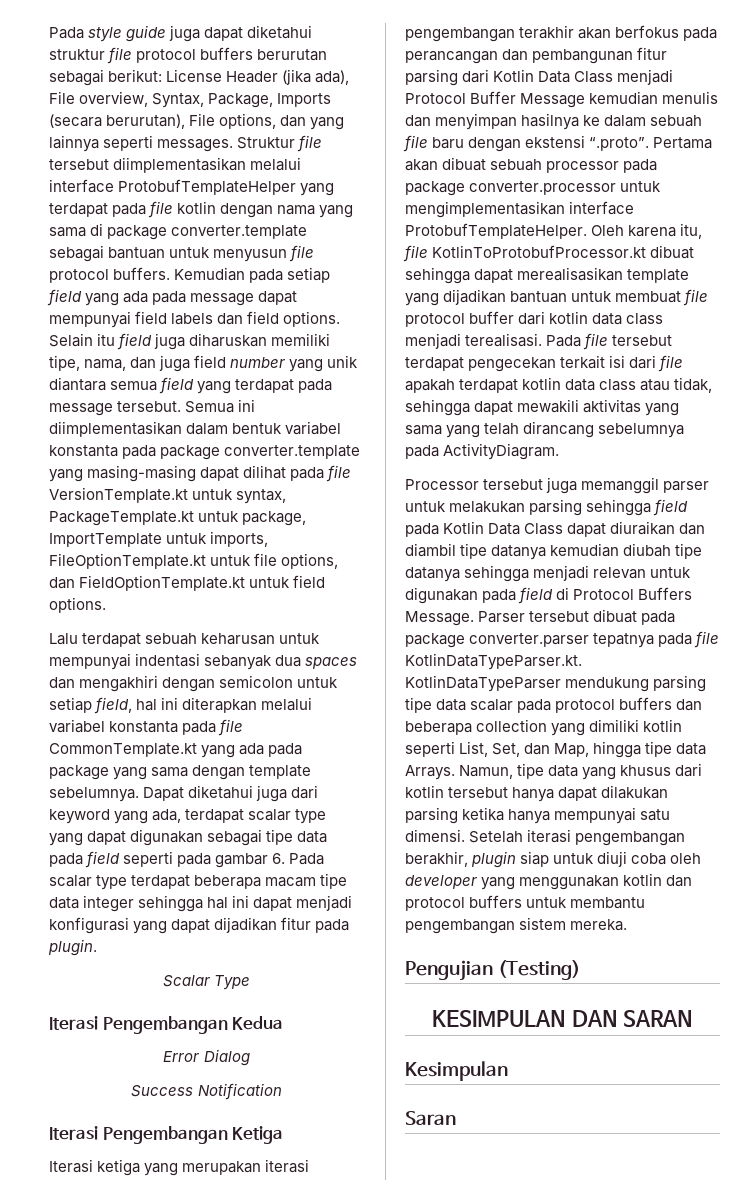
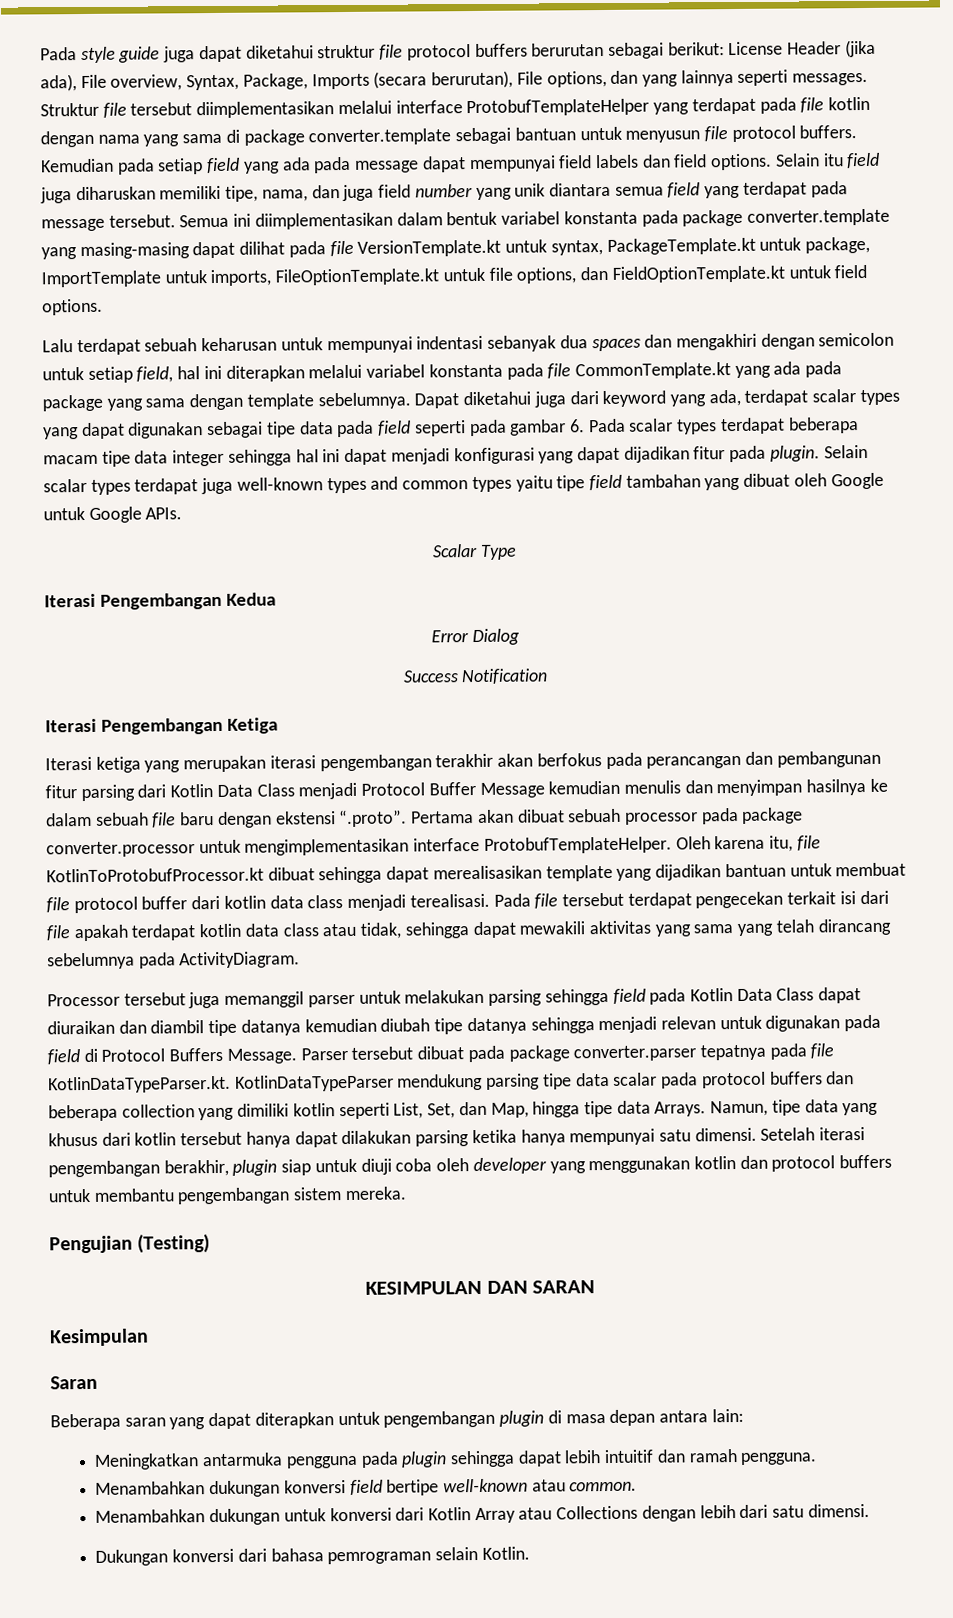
- Dapat diketahui juga dari keyword yang ada, terdapat scalar type yang dapat digunakan sebagai tipe data pada field seperti pada gambar 6. Pada scalar type terdapat beberapa macam tipe data integer sehingga hal ini dapat menjadi konfigurasi yang dapat dijadikan fitur pada plugin.
+ Dapat diketahui juga dari keyword yang ada, terdapat scalar types yang dapat digunakan sebagai tipe data pada field seperti pada gambar 6. Pada scalar types terdapat beberapa macam tipe data integer sehingga hal ini dapat menjadi konfigurasi yang dapat dijadikan fitur pada plugin. Selain scalar types terdapat juga well-known types and common types yaitu tipe field tambahan yang dibuat oleh Google untuk Google APIs.
+ Beberapa saran yang dapat diterapkan untuk pengembangan plugin di masa depan antara lain:
+ Meningkatkan antarmuka pengguna pada plugin sehingga dapat lebih intuitif dan ramah pengguna.
+ Menambahkan dukungan konversi field bertipe well-known atau common.
+ Menambahkan dukungan untuk konversi dari Kotlin Array atau Collections dengan lebih dari satu dimensi.
+ Dukungan konversi dari bahasa pemrograman selain Kotlin.

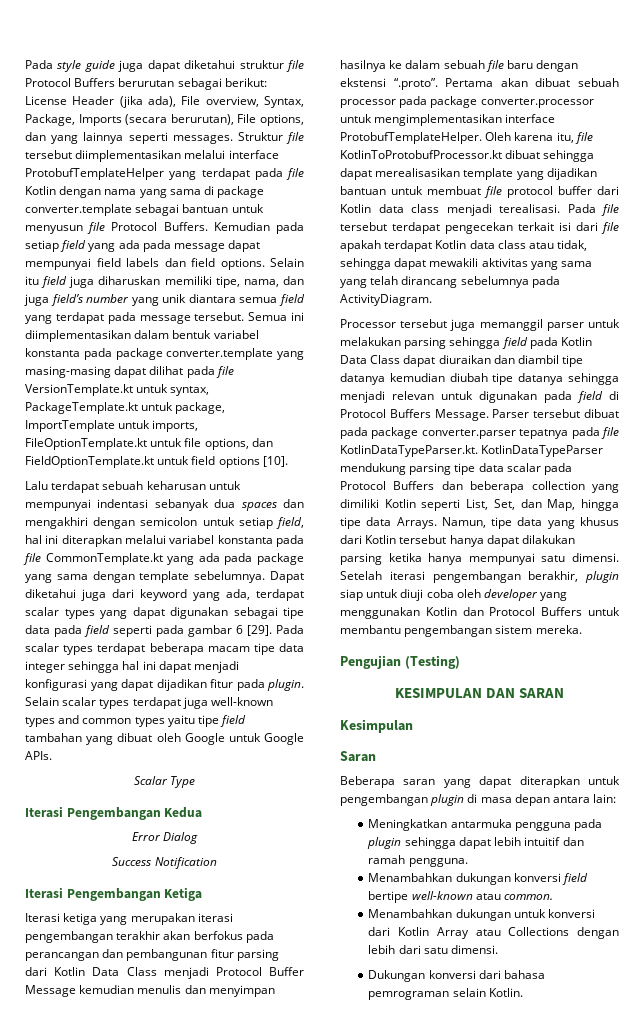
- Pada style guide juga dapat diketahui struktur file protocol buffers berurutan sebagai berikut: License Header (jika ada), File overview, Syntax, Package, Imports (secara berurutan), File options, dan yang lainnya seperti messages.
+ Pada style guide juga dapat diketahui struktur file Protocol Buffers berurutan sebagai berikut: License Header (jika ada), File overview, Syntax, Package, Imports (secara berurutan), File options, dan yang lainnya seperti messages.
- Struktur file tersebut diimplementasikan melalui interface ProtobufTemplateHelper yang terdapat pada file kotlin dengan nama yang sama di package converter.template sebagai bantuan untuk menyusun file protocol buffers.
+ Struktur file tersebut diimplementasikan melalui interface ProtobufTemplateHelper yang terdapat pada file Kotlin dengan nama yang sama di package converter.template sebagai bantuan untuk menyusun file Protocol Buffers.
- Selain itu field juga diharuskan memiliki tipe, nama, dan juga field number yang unik diantara semua field yang terdapat pada message tersebut.
+ Selain itu field juga diharuskan memiliki tipe, nama, dan juga field’s number yang unik diantara semua field yang terdapat pada message tersebut.
- Semua ini diimplementasikan dalam bentuk variabel konstanta pada package converter.template yang masing-masing dapat dilihat pada file VersionTemplate.kt untuk syntax, PackageTemplate.kt untuk package, ImportTemplate untuk imports, FileOptionTemplate.kt untuk file options, dan FieldOptionTemplate.kt untuk field options.
+ Semua ini diimplementasikan dalam bentuk variabel konstanta pada package converter.template yang masing-masing dapat dilihat pada file VersionTemplate.kt untuk syntax, PackageTemplate.kt untuk package, ImportTemplate untuk imports, FileOptionTemplate.kt untuk file options, dan FieldOptionTemplate.kt untuk field options [10].
- Dapat diketahui juga dari keyword yang ada, terdapat scalar types yang dapat digunakan sebagai tipe data pada field seperti pada gambar 6. Pada scalar types terdapat beberapa macam tipe data integer sehingga hal ini dapat menjadi konfigurasi yang dapat dijadikan fitur pada plugin.
+ Dapat diketahui juga dari keyword yang ada, terdapat scalar types yang dapat digunakan sebagai tipe data pada field seperti pada gambar 6 [29]. Pada scalar types terdapat beberapa macam tipe data integer sehingga hal ini dapat menjadi konfigurasi yang dapat dijadikan fitur pada plugin.
- Oleh karena itu, file KotlinToProtobufProcessor.kt dibuat sehingga dapat merealisasikan template yang dijadikan bantuan untuk membuat file protocol buffer dari kotlin data class menjadi terealisasi.
+ Oleh karena itu, file KotlinToProtobufProcessor.kt dibuat sehingga dapat merealisasikan template yang dijadikan bantuan untuk membuat file protocol buffer dari Kotlin data class menjadi terealisasi.
- Pada file tersebut terdapat pengecekan terkait isi dari file apakah terdapat kotlin data class atau tidak, sehingga dapat mewakili aktivitas yang sama yang telah dirancang sebelumnya pada ActivityDiagram.
+ Pada file tersebut terdapat pengecekan terkait isi dari file apakah terdapat Kotlin data class atau tidak, sehingga dapat mewakili aktivitas yang sama yang telah dirancang sebelumnya pada ActivityDiagram.
- Parser tersebut dibuat pada package converter.parser tepatnya pada file KotlinDataTypeParser.kt. KotlinDataTypeParser mendukung parsing tipe data scalar pada protocol buffers dan beberapa collection yang dimiliki kotlin seperti List, Set, dan Map, hingga tipe data Arrays.
+ Parser tersebut dibuat pada package converter.parser tepatnya pada file KotlinDataTypeParser.kt. KotlinDataTypeParser mendukung parsing tipe data scalar pada Protocol Buffers dan beberapa collection yang dimiliki Kotlin seperti List, Set, dan Map, hingga tipe data Arrays.
- Namun, tipe data yang khusus dari kotlin tersebut hanya dapat dilakukan parsing ketika hanya mempunyai satu dimensi.
+ Namun, tipe data yang khusus dari Kotlin tersebut hanya dapat dilakukan parsing ketika hanya mempunyai satu dimensi.
- Setelah iterasi pengembangan berakhir, plugin siap untuk diuji coba oleh developer yang menggunakan kotlin dan protocol buffers untuk membantu pengembangan sistem mereka.
+ Setelah iterasi pengembangan berakhir, plugin siap untuk diuji coba oleh developer yang menggunakan Kotlin dan Protocol Buffers untuk membantu pengembangan sistem mereka.

